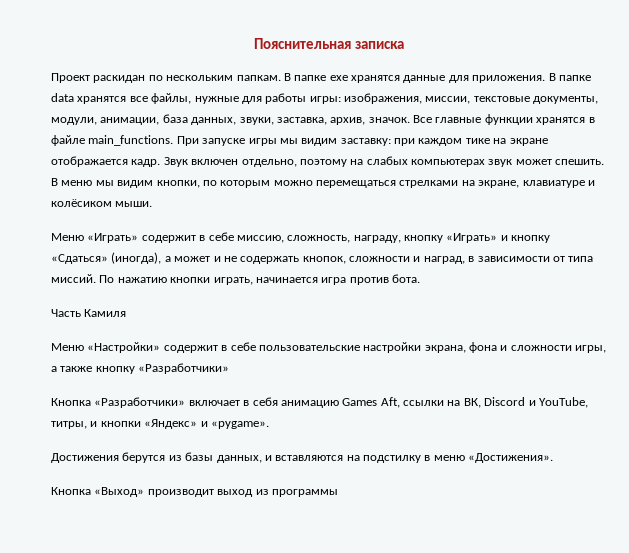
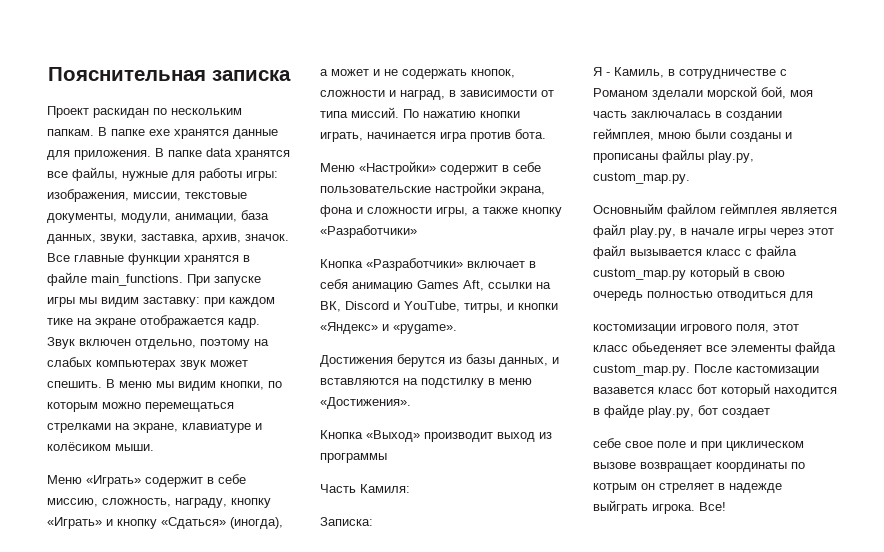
- Часть Камиля
+ Часть Камиля:
+ Записка:
+ Я - Камиль, в сотрудничестве с Романом зделали морской бой, моя часть заключалась в создании геймплея, мною были созданы и прописаны файлы play.py, custom_map.py.
+ Основныйм файлом геймплея является файл play.py, в начале игры через этот файл вызывается класс с файла custom_map.py который в свою очередь полностью отводиться для
+ костомизации игрового поля, этот класс обьеденяет все элементы файда custom_map.py. После кастомизации вазавется класс бот который находится в файде play.py, бот создает
+ себе свое поле и при циклическом вызове возвращает координаты по котрым он стреляет в надежде выйграть игрока. Все!

